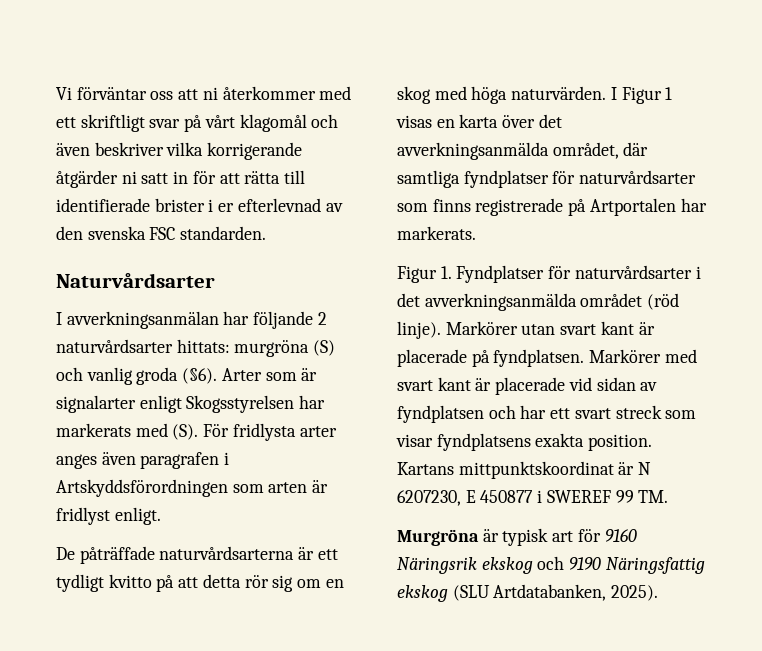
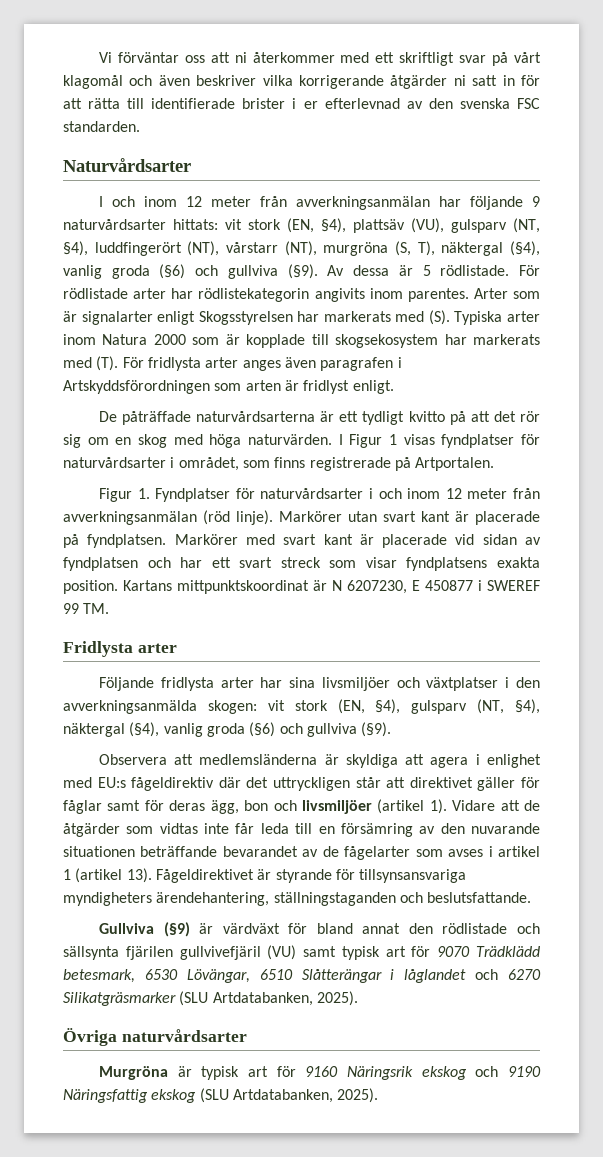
- I avverkningsanmälan har följande 2 naturvårdsarter hittats: murgröna (S) och vanlig groda (§6).
+ I och inom 12 meter från avverkningsanmälan har följande 9 naturvårdsarter hittats: vit stork (EN, §4), plattsäv (VU), gulsparv (NT, §4), luddfingerört (NT), vårstarr (NT), murgröna (S, T), näktergal (§4), vanlig groda (§6) och gullviva (§9). Av dessa är 5 rödlistade. För rödlistade arter har rödlistekategorin angivits inom parentes.
- Arter som är signalarter enligt Skogsstyrelsen har markerats med (S). För fridlysta arter anges även paragrafen i Artskyddsförordningen som arten är fridlyst enligt.
+ Arter som är signalarter enligt Skogsstyrelsen har markerats med (S). Typiska arter inom Natura 2000 som är kopplade till skogsekosystem har markerats med (T). För fridlysta arter anges även paragrafen i Artskyddsförordningen som arten är fridlyst enligt.
- De påträffade naturvårdsarterna är ett tydligt kvitto på att detta rör sig om en skog med höga naturvärden.
+ De påträffade naturvårdsarterna är ett tydligt kvitto på att det rör sig om en skog med höga naturvärden.
- I Figur 1 visas en karta över det avverkningsanmälda området, där samtliga fyndplatser för naturvårdsarter som finns registrerade på Artportalen har markerats.
+ I Figur 1 visas fyndplatser för naturvårdsarter i området, som finns registrerade på Artportalen.
- Figur 1. Fyndplatser för naturvårdsarter i det avverkningsanmälda området (röd linje).
+ Figur 1. Fyndplatser för naturvårdsarter i och inom 12 meter från avverkningsanmälan (röd linje).
+ Fridlysta arter
+ Följande fridlysta arter har sina livsmiljöer och växtplatser i den avverkningsanmälda skogen: vit stork (EN, §4), gulsparv (NT, §4), näktergal (§4), vanlig groda (§6) och gullviva (§9).
+ Observera att medlemsländerna är skyldiga att agera i enlighet med EU:s fågeldirektiv där det uttryckligen står att direktivet gäller för fåglar samt för deras ägg, bon och livsmiljöer (artikel 1). Vidare att de åtgärder som vidtas inte får leda till en försämring av den nuvarande situationen beträffande bevarandet av de fågelarter som avses i artikel 1 (artikel 13). Fågeldirektivet är styrande för tillsynsansvariga myndigheters ärendehantering, ställningstaganden och beslutsfattande.
+ Gullviva (§9) är värdväxt för bland annat den rödlistade och sällsynta fjärilen gullvivefjäril (VU) samt typisk art för 9070 Trädklädd betesmark, 6530 Lövängar, 6510 Slåtterängar i låglandet och 6270 Silikatgräsmarker (SLU Artdatabanken, 2025).
+ Övriga naturvårdsarter

